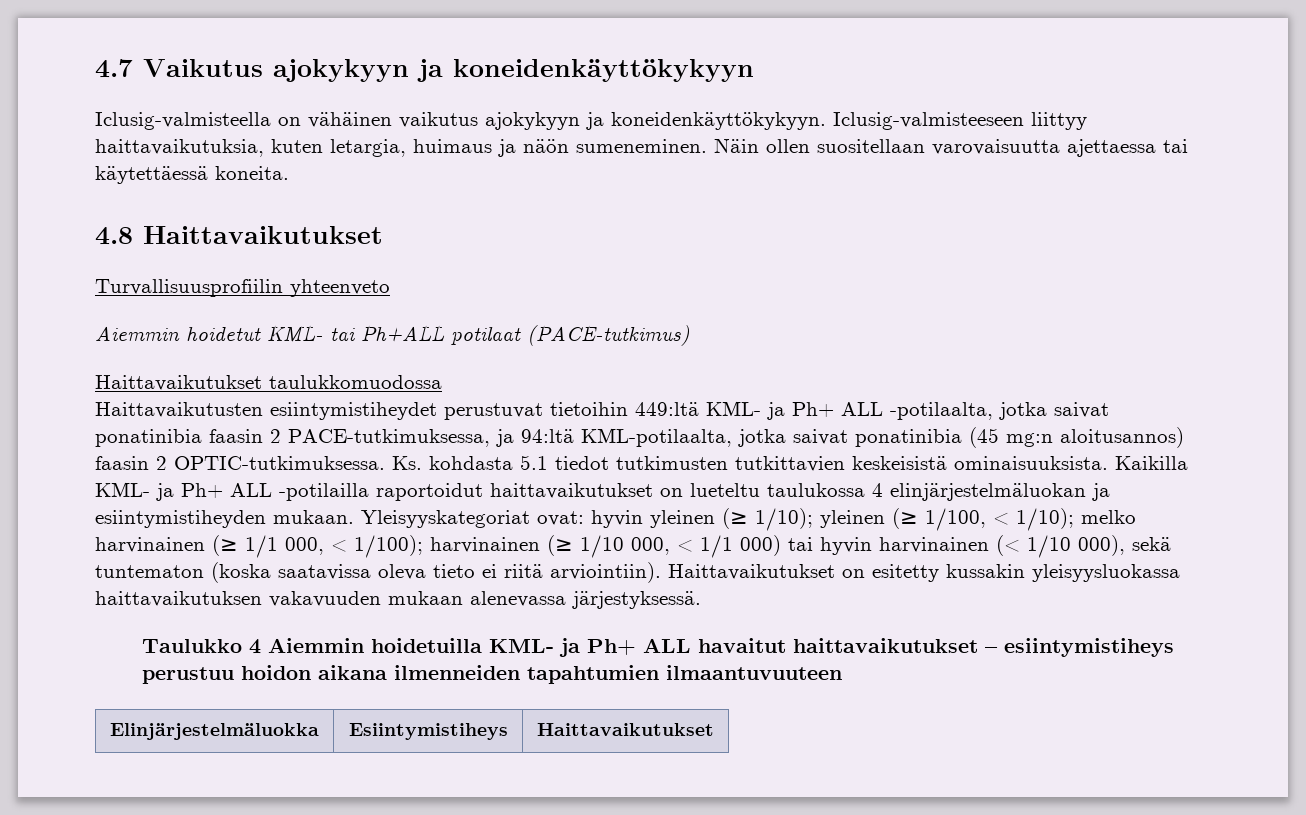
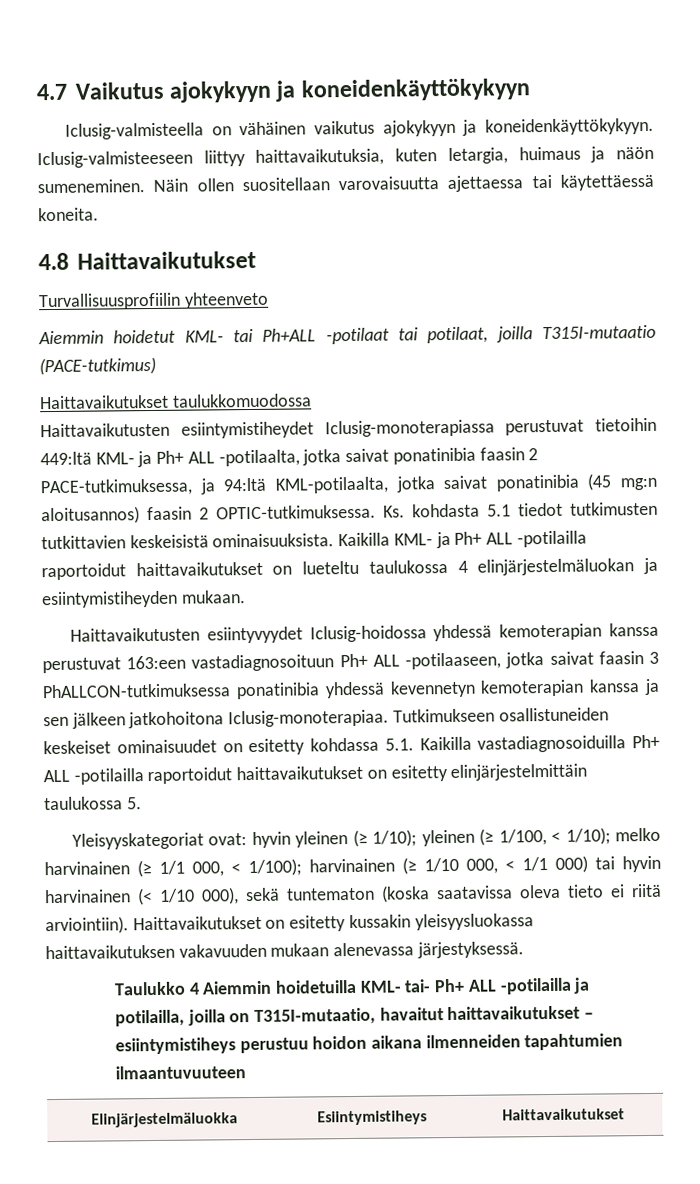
- Aiemmin hoidetut KML- tai Ph+ALL potilaat (PACE-tutkimus)
+ Aiemmin hoidetut KML- tai Ph+ALL -potilaat tai potilaat, joilla T315I-mutaatio (PACE-tutkimus)
- Haittavaikutusten esiintymistiheydet perustuvat tietoihin 449:ltä KML- ja Ph+ ALL -potilaalta, jotka saivat ponatinibia faasin 2 PACE-tutkimuksessa, ja 94:ltä KML-potilaalta, jotka saivat ponatinibia (45 mg:n aloitusannos) faasin 2 OPTIC-tutkimuksessa.
+ Haittavaikutusten esiintymistiheydet Iclusig-monoterapiassa perustuvat tietoihin 449:ltä KML- ja Ph+ ALL -potilaalta, jotka saivat ponatinibia faasin 2 PACE-tutkimuksessa, ja 94:ltä KML-potilaalta, jotka saivat ponatinibia (45 mg:n aloitusannos) faasin 2 OPTIC-tutkimuksessa.
- Kaikilla KML- ja Ph+ ALL -potilailla raportoidut haittavaikutukset on lueteltu taulukossa 4 elinjärjestelmäluokan ja esiintymistiheyden mukaan. Yleisyyskategoriat ovat: hyvin yleinen (≥ 1/10); yleinen (≥ 1/100, < 1/10); melko harvinainen (≥ 1/1 000, < 1/100); harvinainen (≥ 1/10 000, < 1/1 000) tai hyvin harvinainen (< 1/10 000), sekä tuntematon (koska saatavissa oleva tieto ei riitä arviointiin).
+ Kaikilla KML- ja Ph+ ALL -potilailla raportoidut haittavaikutukset on lueteltu taulukossa 4 elinjärjestelmäluokan ja esiintymistiheyden mukaan.
+ Haittavaikutusten esiintyvyydet Iclusig-hoidossa yhdessä kemoterapian kanssa perustuvat 163:een vastadiagnosoituun Ph+ ALL -potilaaseen, jotka saivat faasin 3 PhALLCON-tutkimuksessa ponatinibia yhdessä kevennetyn kemoterapian kanssa ja sen jälkeen jatkohoitona Iclusig-monoterapiaa. Tutkimukseen osallistuneiden keskeiset ominaisuudet on esitetty kohdassa 5.1. Kaikilla vastadiagnosoiduilla Ph+ ALL -potilailla raportoidut haittavaikutukset on esitetty elinjärjestelmittäin taulukossa 5.
+ Yleisyyskategoriat ovat: hyvin yleinen (≥ 1/10); yleinen (≥ 1/100, < 1/10); melko harvinainen (≥ 1/1 000, < 1/100); harvinainen (≥ 1/10 000, < 1/1 000) tai hyvin harvinainen (< 1/10 000), sekä tuntematon (koska saatavissa oleva tieto ei riitä arviointiin).
- Taulukko 4 Aiemmin hoidetuilla KML- ja Ph+ ALL havaitut haittavaikutukset – esiintymistiheys perustuu hoidon aikana ilmenneiden tapahtumien ilmaantuvuuteen
+ Taulukko 4 Aiemmin hoidetuilla KML- tai- Ph+ ALL -potilailla ja potilailla, joilla on T315I-mutaatio, havaitut haittavaikutukset – esiintymistiheys perustuu hoidon aikana ilmenneiden tapahtumien ilmaantuvuuteen

